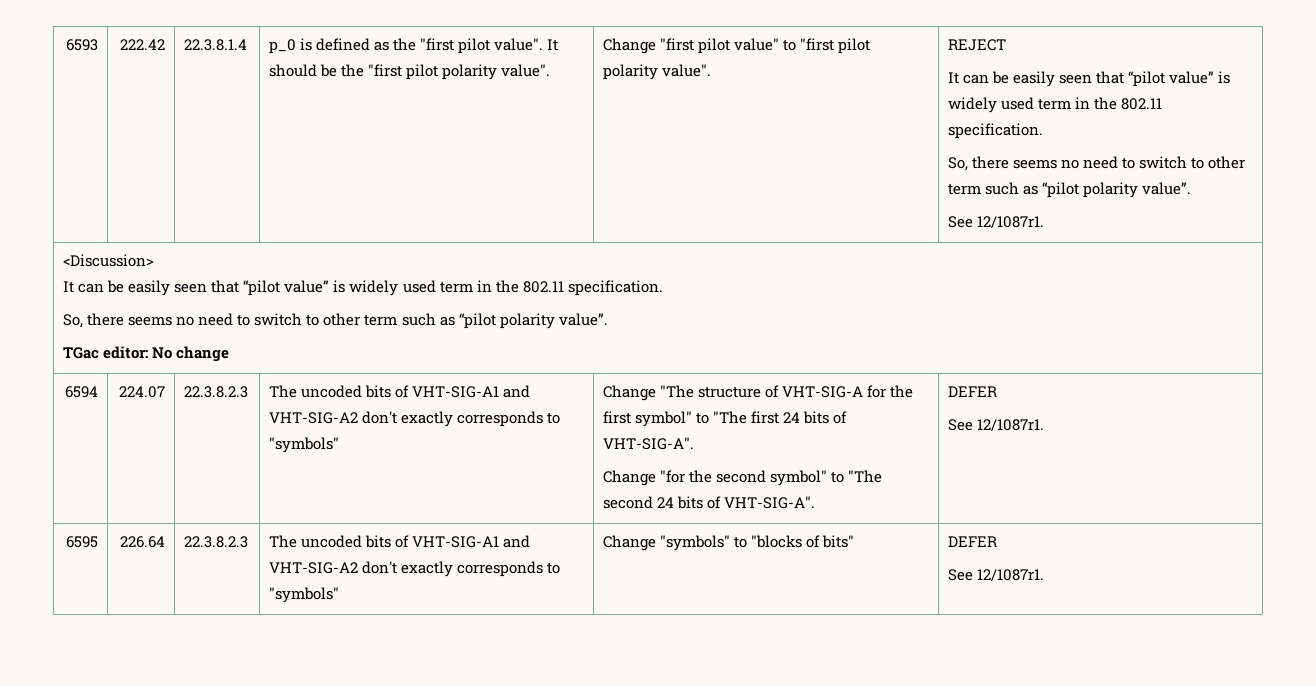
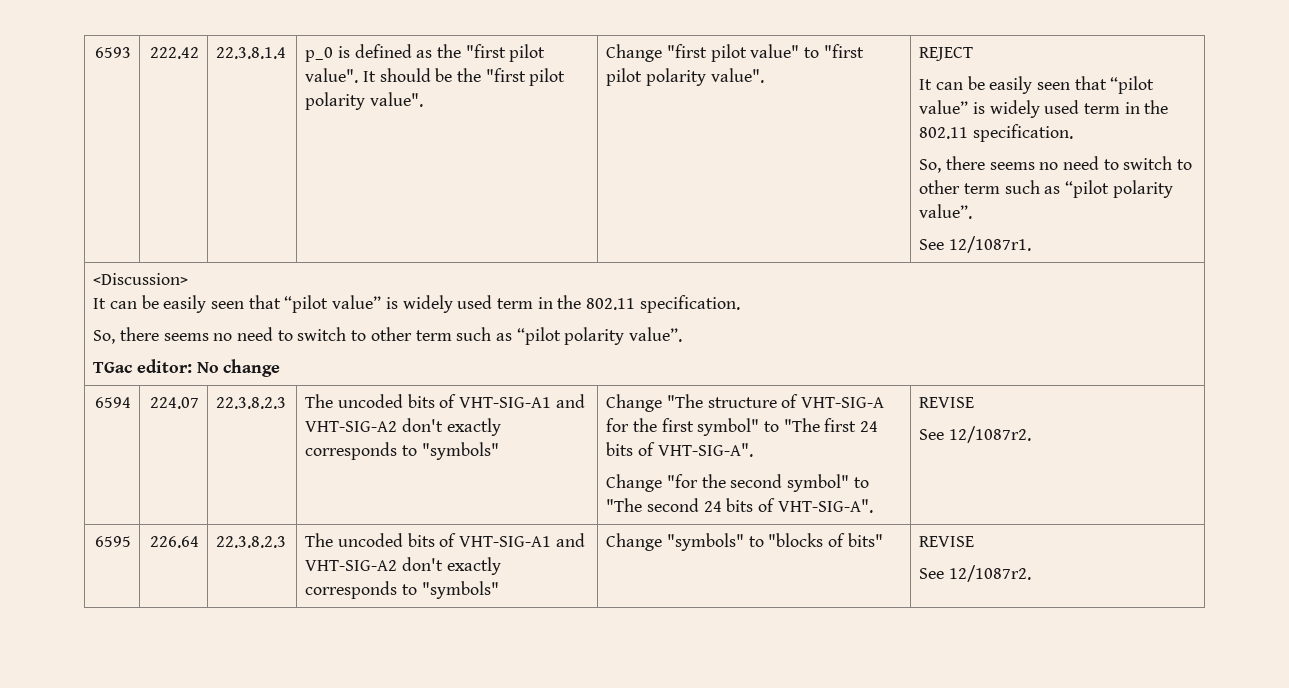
- Change "for the second symbol" to "The second 24 bits of VHT-SIG-A". | DEFER
- See 12/1087r1.
+ Change "for the second symbol" to "The second 24 bits of VHT-SIG-A". | REVISE
+ See 12/1087r2.
- 6595 | 226.64 | 22.3.8.2.3 | The uncoded bits of VHT-SIG-A1 and VHT-SIG-A2 don't exactly corresponds to "symbols" | Change "symbols" to "blocks of bits" | DEFER
- See 12/1087r1.
+ 6595 | 226.64 | 22.3.8.2.3 | The uncoded bits of VHT-SIG-A1 and VHT-SIG-A2 don't exactly corresponds to "symbols" | Change "symbols" to "blocks of bits" | REVISE
+ See 12/1087r2.

